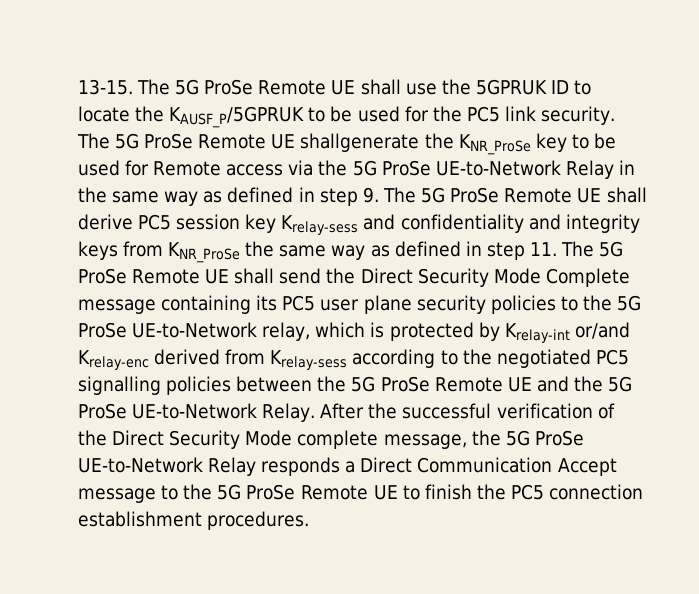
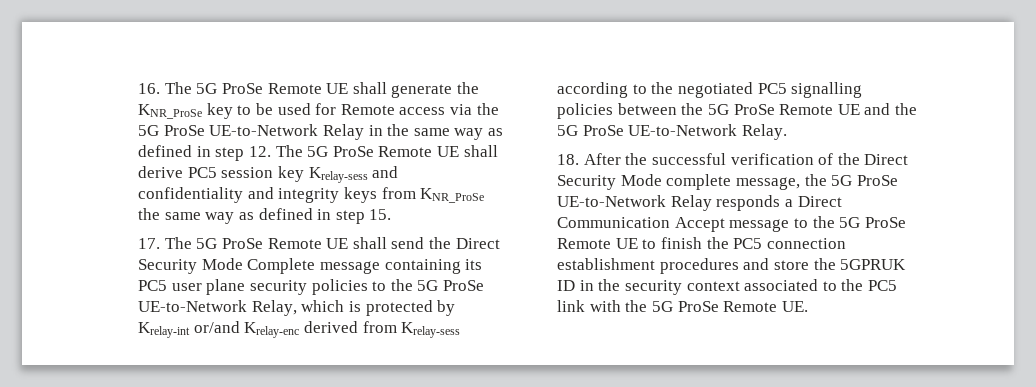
- 13-15. The 5G ProSe Remote UE shall use the 5GPRUK ID to locate the KAUSF_P/5GPRUK to be used for the PC5 link security. The 5G ProSe Remote UE shallgenerate the KNR_ProSe key to be used for Remote access via the 5G ProSe UE-to-Network Relay in the same way as defined in step 9. The 5G ProSe Remote UE shall derive PC5 session key Krelay-sess and confidentiality and integrity keys from KNR_ProSe the same way as defined in step 11. The 5G ProSe Remote UE shall send the Direct Security Mode Complete message containing its PC5 user plane security policies to the 5G ProSe UE-to-Network relay, which is protected by Krelay-int or/and Krelay-enc derived from Krelay-sess according to the negotiated PC5 signalling policies between the 5G ProSe Remote UE and the 5G ProSe UE-to-Network Relay. After the successful verification of the Direct Security Mode complete message, the 5G ProSe UE-to-Network Relay responds a Direct Communication Accept message to the 5G ProSe Remote UE to finish the PC5 connection establishment procedures.
+ 16. The 5G ProSe Remote UE shall generate the KNR_ProSe key to be used for Remote access via the 5G ProSe UE-to-Network Relay in the same way as defined in step 12. The 5G ProSe Remote UE shall derive PC5 session key Krelay-sess and confidentiality and integrity keys from KNR_ProSe the same way as defined in step 15.
+ 17. The 5G ProSe Remote UE shall send the Direct Security Mode Complete message containing its PC5 user plane security policies to the 5G ProSe UE-to-Network Relay, which is protected by Krelay-int or/and Krelay-enc derived from Krelay-sess according to the negotiated PC5 signalling policies between the 5G ProSe Remote UE and the 5G ProSe UE-to-Network Relay.
+ 18. After the successful verification of the Direct Security Mode complete message, the 5G ProSe UE-to-Network Relay responds a Direct Communication Accept message to the 5G ProSe Remote UE to finish the PC5 connection establishment procedures and store the 5GPRUK ID in the security context associated to the PC5 link with the 5G ProSe Remote UE.

